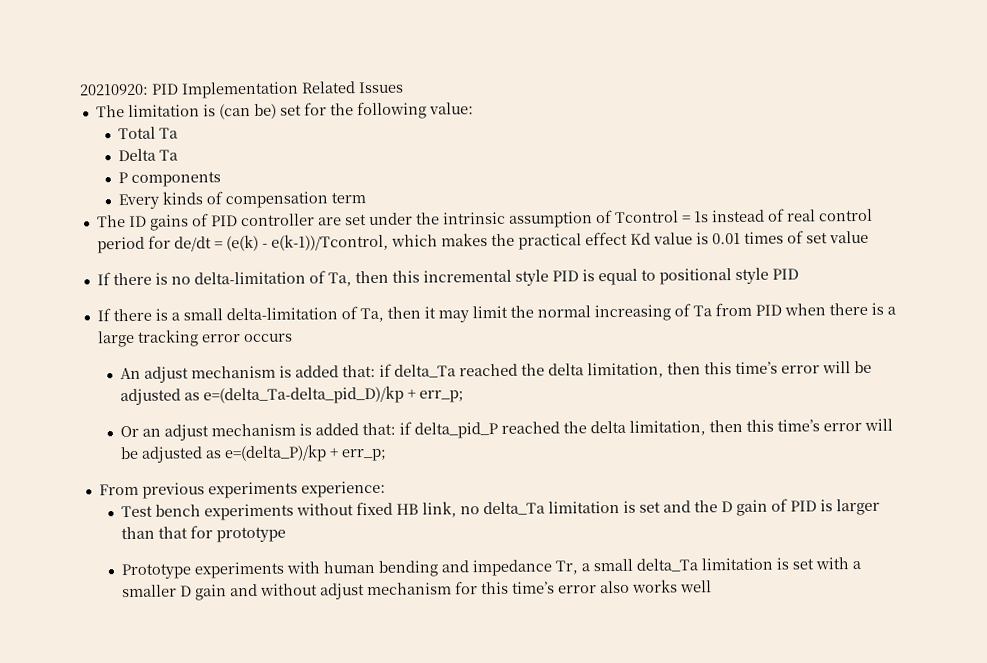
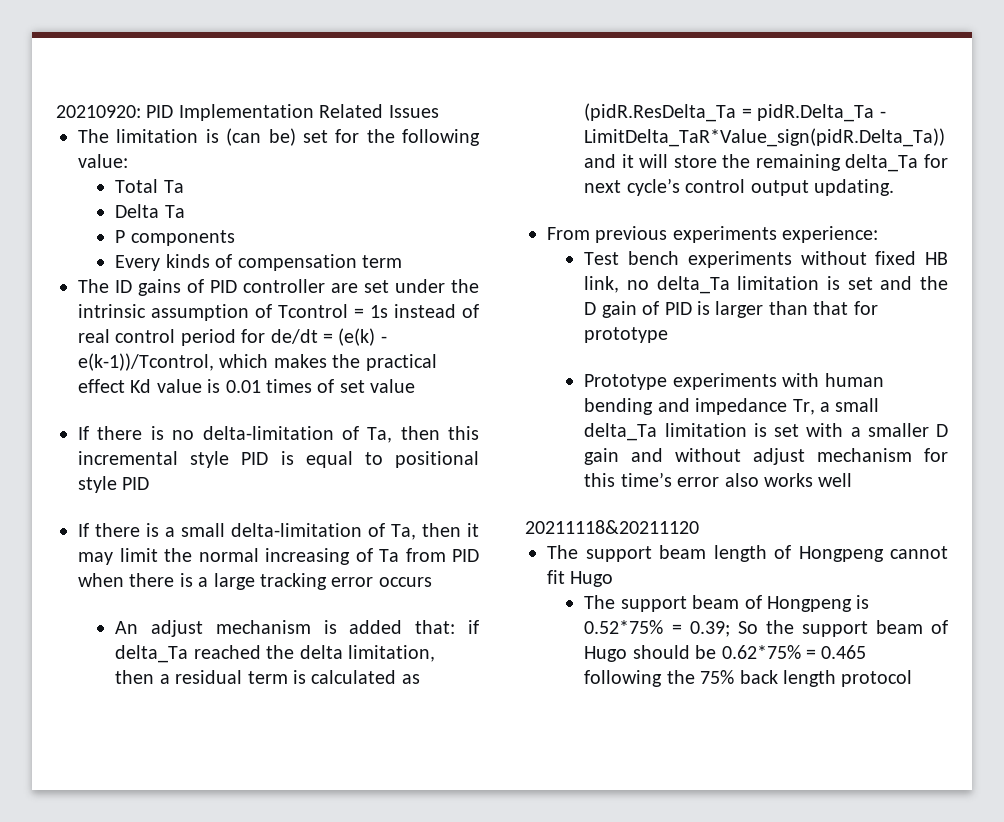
- An adjust mechanism is added that: if delta_Ta reached the delta limitation, then this time’s error will be adjusted as e=(delta_Ta-delta_pid_D)/kp + err_p;
- Or an adjust mechanism is added that: if delta_pid_P reached the delta limitation, then this time’s error will be adjusted as e=(delta_P)/kp + err_p;
+ An adjust mechanism is added that: if delta_Ta reached the delta limitation, then a residual term is calculated as (pidR.ResDelta_Ta = pidR.Delta_Ta - LimitDelta_TaR*Value_sign(pidR.Delta_Ta)) and it will store the remaining delta_Ta for next cycle’s control output updating.
+ 20211118&20211120
+ The support beam length of Hongpeng cannot fit Hugo
+ The support beam of Hongpeng is 0.52*75% = 0.39; So the support beam of Hugo should be 0.62*75% = 0.465 following the 75% back length protocol

